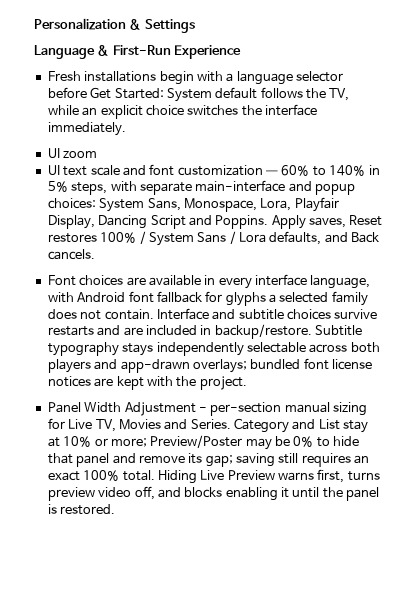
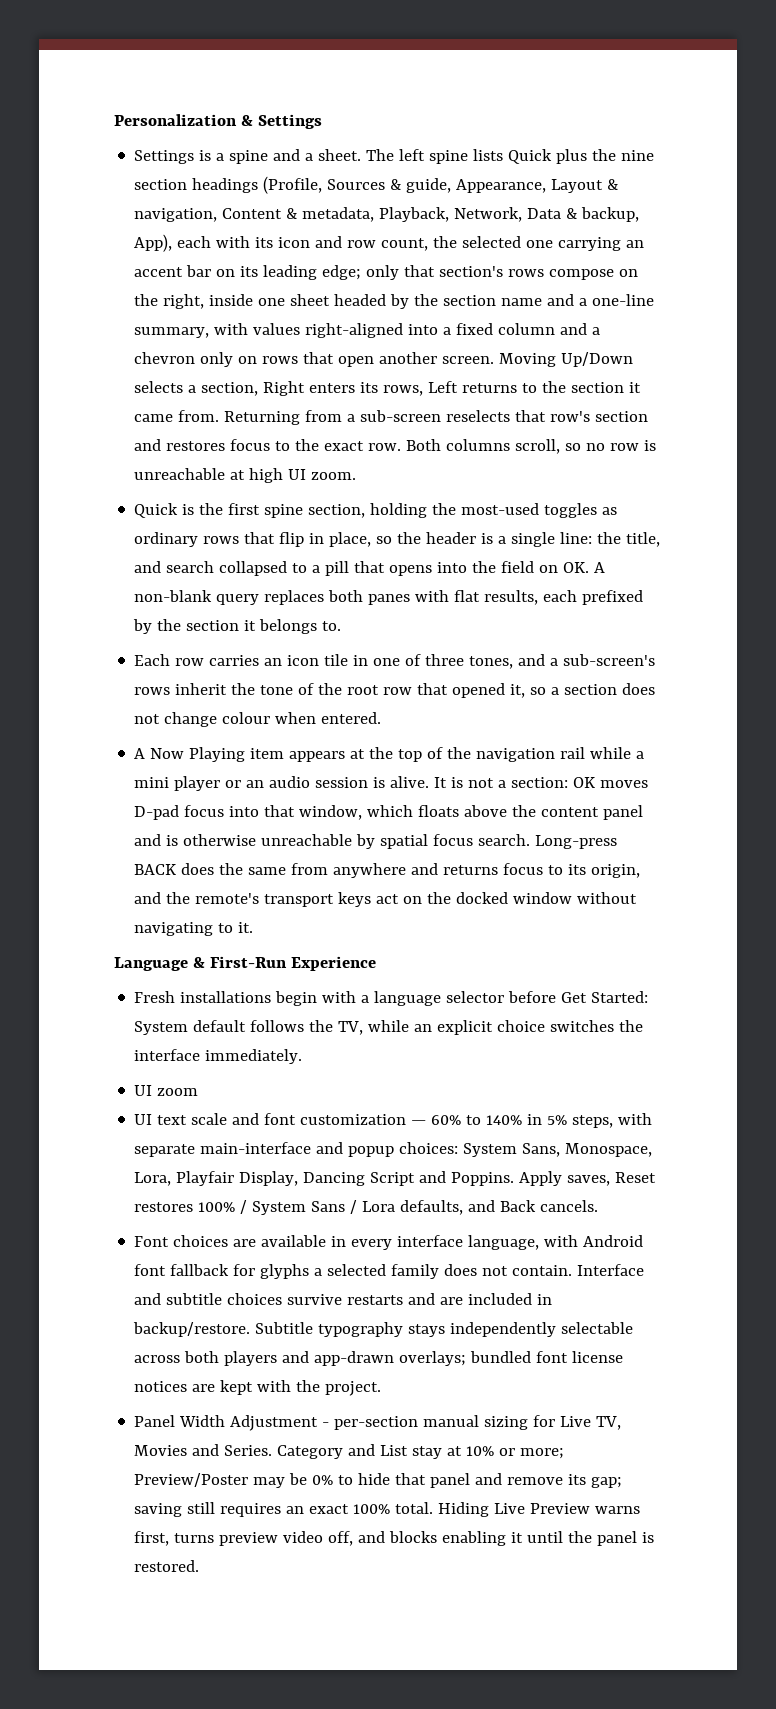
+ Settings is a spine and a sheet. The left spine lists Quick plus the nine section headings (Profile, Sources & guide, Appearance, Layout & navigation, Content & metadata, Playback, Network, Data & backup, App), each with its icon and row count, the selected one carrying an accent bar on its leading edge; only that section's rows compose on the right, inside one sheet headed by the section name and a one-line summary, with values right-aligned into a fixed column and a chevron only on rows that open another screen. Moving Up/Down selects a section, Right enters its rows, Left returns to the section it came from. Returning from a sub-screen reselects that row's section and restores focus to the exact row. Both columns scroll, so no row is unreachable at high UI zoom.
+ Quick is the first spine section, holding the most-used toggles as ordinary rows that flip in place, so the header is a single line: the title, and search collapsed to a pill that opens into the field on OK. A non-blank query replaces both panes with flat results, each prefixed by the section it belongs to.
+ Each row carries an icon tile in one of three tones, and a sub-screen's rows inherit the tone of the root row that opened it, so a section does not change colour when entered.
+ A Now Playing item appears at the top of the navigation rail while a mini player or an audio session is alive. It is not a section: OK moves D-pad focus into that window, which floats above the content panel and is otherwise unreachable by spatial focus search. Long-press BACK does the same from anywhere and returns focus to its origin, and the remote's transport keys act on the docked window without navigating to it.

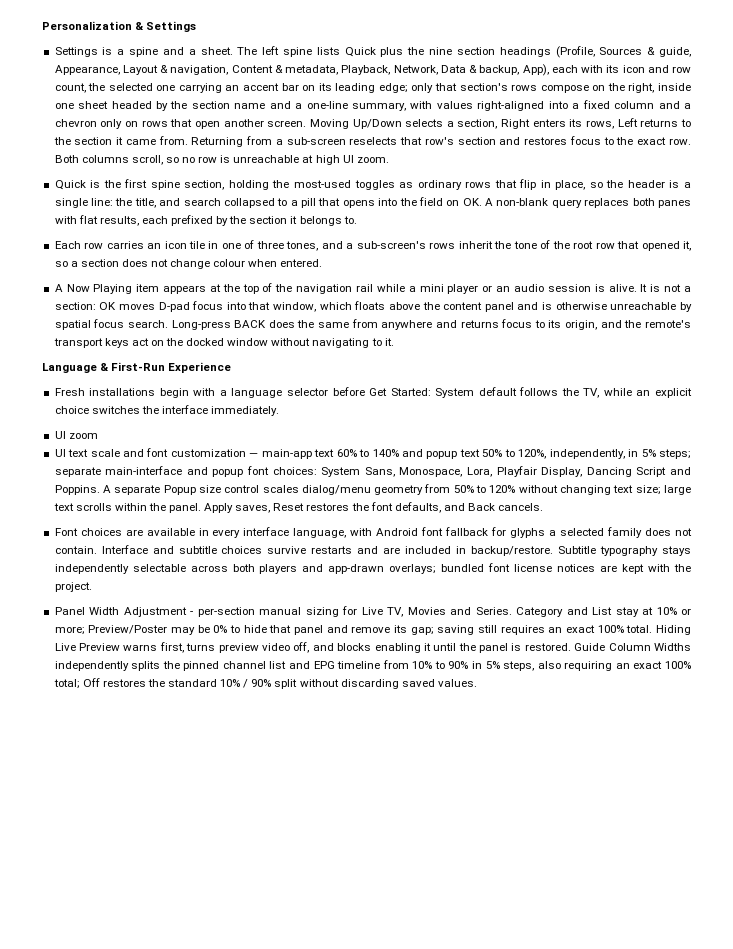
- UI text scale and font customization — 60% to 140% in 5% steps, with separate main-interface and popup choices: System Sans, Monospace, Lora, Playfair Display, Dancing Script and Poppins.
+ UI text scale and font customization — main-app text 60% to 140% and popup text 50% to 120%, independently, in 5% steps; separate main-interface and popup font choices: System Sans, Monospace, Lora, Playfair Display, Dancing Script and Poppins.
- Apply saves, Reset restores 100% / System Sans / Lora defaults, and Back cancels.
+ A separate Popup size control scales dialog/menu geometry from 50% to 120% without changing text size; large text scrolls within the panel. Apply saves, Reset restores the font defaults, and Back cancels.
+ Guide Column Widths independently splits the pinned channel list and EPG timeline from 10% to 90% in 5% steps, also requiring an exact 100% total; Off restores the standard 10% / 90% split without discarding saved values.

